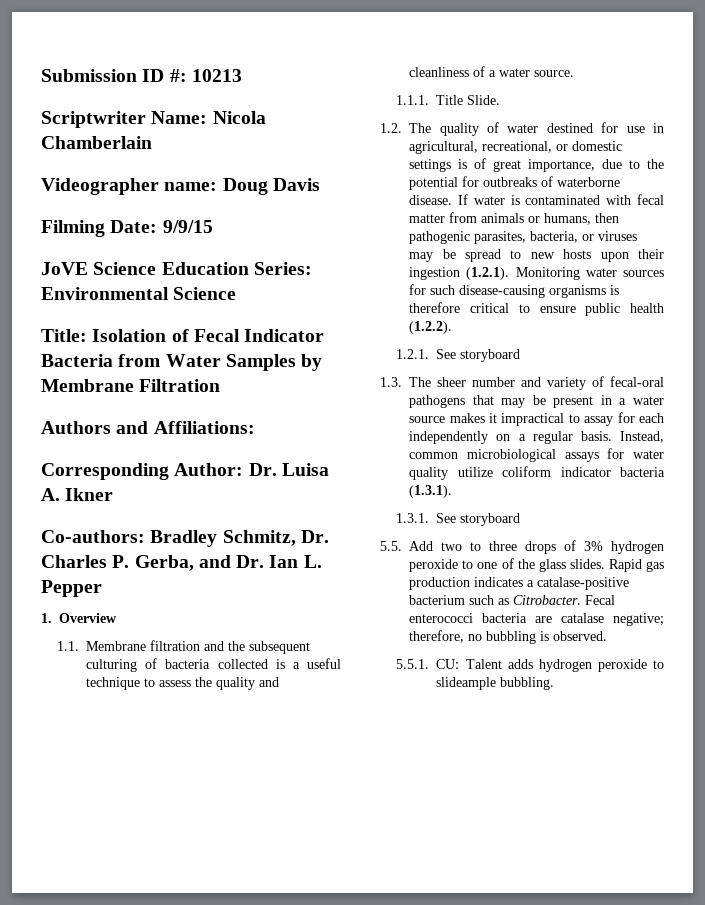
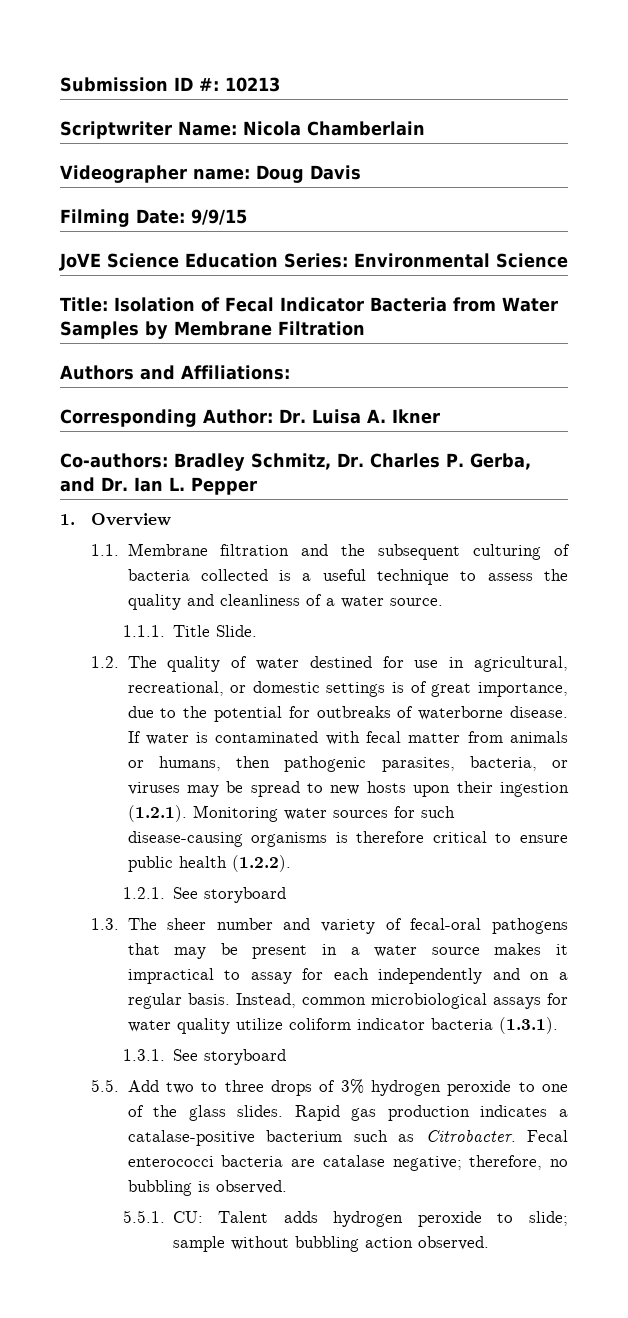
- 1.3. The sheer number and variety of fecal-oral pathogens that may be present in a water source makes it impractical to assay for each independently on a regular basis.
+ 1.3. The sheer number and variety of fecal-oral pathogens that may be present in a water source makes it impractical to assay for each independently and on a regular basis.
- 5.5.1. CU: Talent adds hydrogen peroxide to slideample bubbling.
+ 5.5.1. CU: Talent adds hydrogen peroxide to slide; sample without bubbling action observed.

